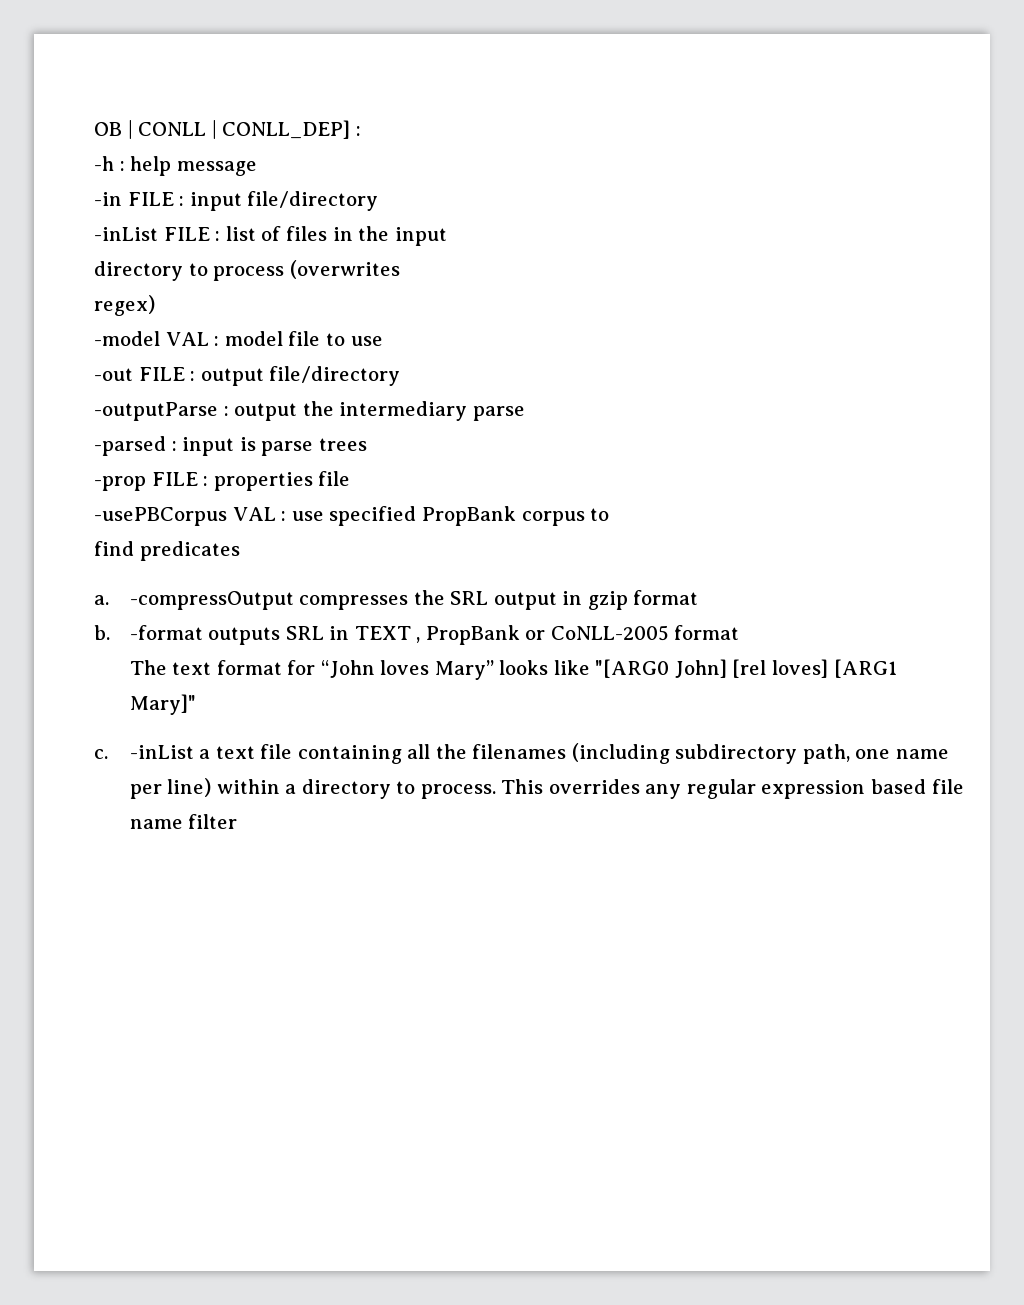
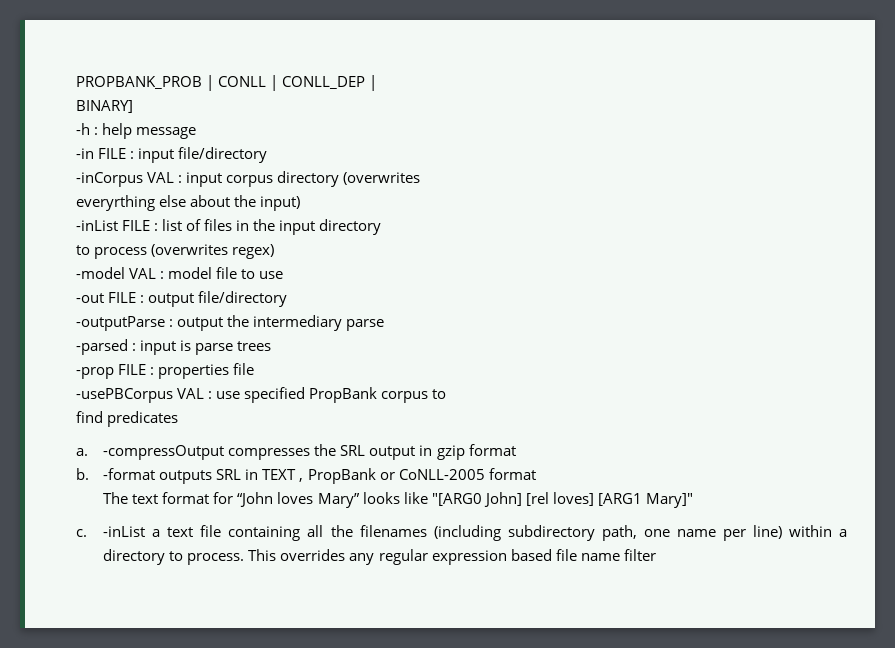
- OB | CONLL | CONLL_DEP] :
+ PROPBANK_PROB | CONLL | CONLL_DEP |
+ BINARY]
+ -inCorpus VAL : input corpus directory (overwrites
+ everyrthing else about the input)
- -inList FILE : list of files in the input
- directory to process (overwrites
- regex)
+ -inList FILE : list of files in the input directory
+ to process (overwrites regex)

